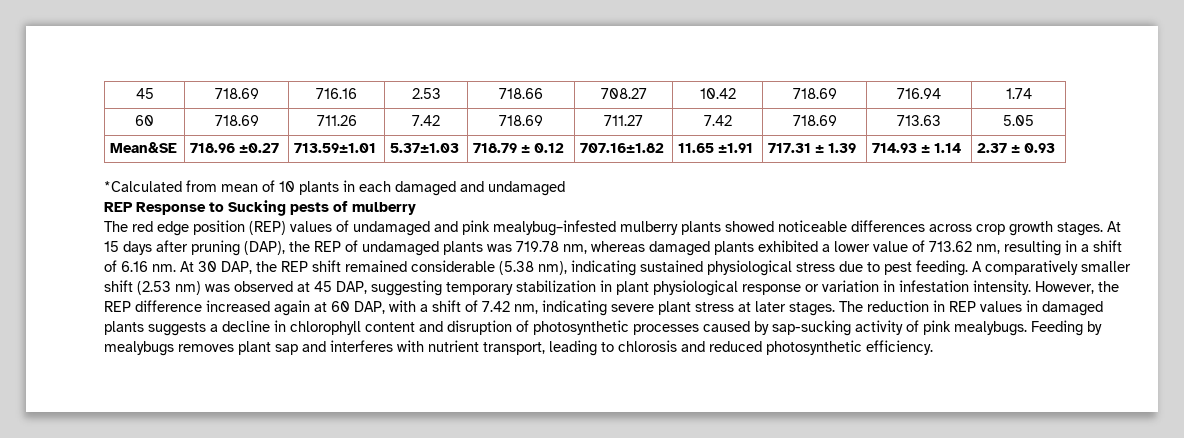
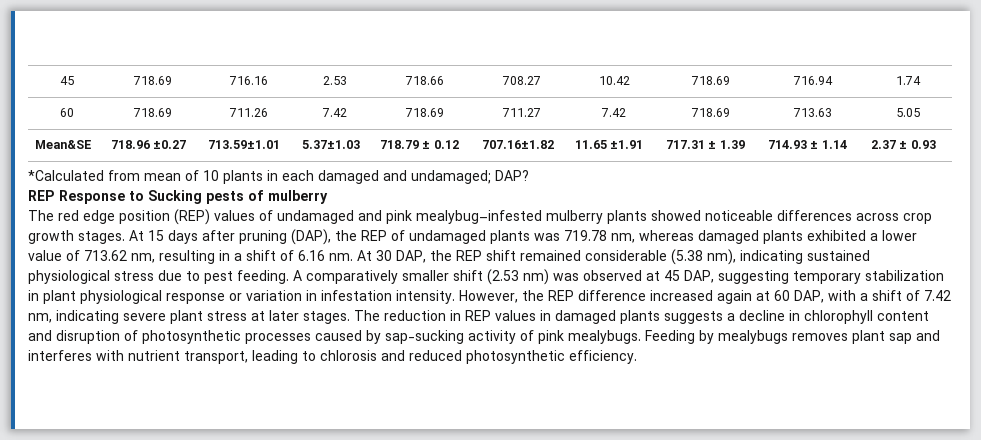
- *Calculated from mean of 10 plants in each damaged and undamaged
+ *Calculated from mean of 10 plants in each damaged and undamaged; DAP?

